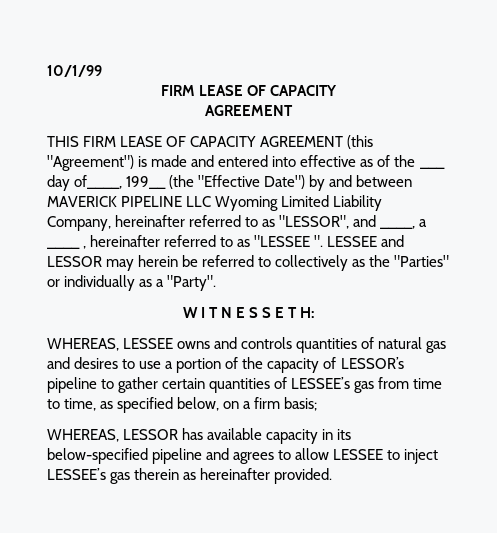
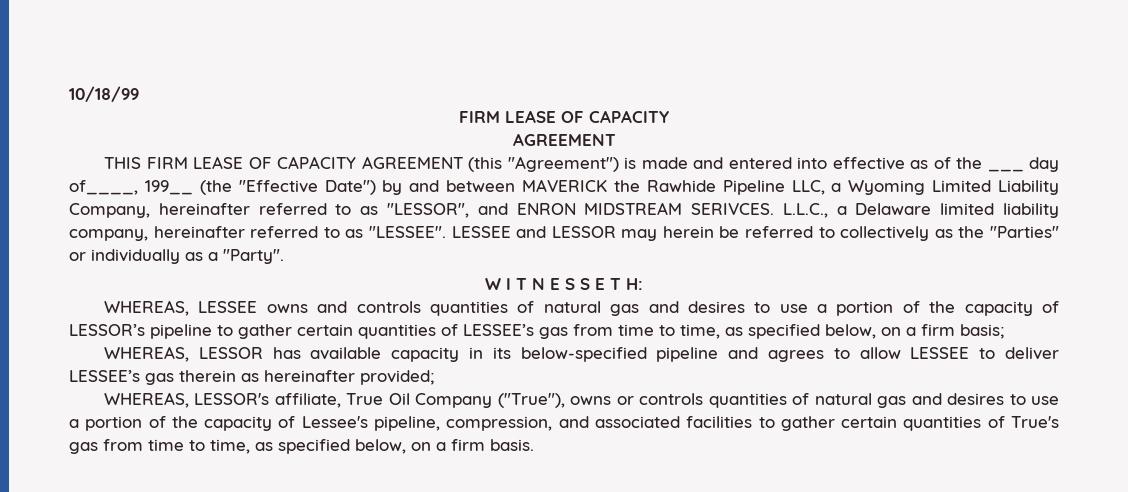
- 10/1/99
+ 10/18/99
- THIS FIRM LEASE OF CAPACITY AGREEMENT (this "Agreement") is made and entered into effective as of the ___ day of____, 199__ (the "Effective Date") by and between MAVERICK PIPELINE LLC Wyoming Limited Liability Company, hereinafter referred to as "LESSOR", and ____, a ____ , hereinafter referred to as "LESSEE ".
+ THIS FIRM LEASE OF CAPACITY AGREEMENT (this "Agreement") is made and entered into effective as of the ___ day of____, 199__ (the "Effective Date") by and between MAVERICK the Rawhide Pipeline LLC, a Wyoming Limited Liability Company, hereinafter referred to as "LESSOR", and ENRON MIDSTREAM SERIVCES. L.L.C., a Delaware limited liability company, hereinafter referred to as "LESSEE".
- WHEREAS, LESSOR has available capacity in its below-specified pipeline and agrees to allow LESSEE to inject LESSEE’s gas therein as hereinafter provided.
+ WHEREAS, LESSOR has available capacity in its below-specified pipeline and agrees to allow LESSEE to deliver LESSEE’s gas therein as hereinafter provided;
+ WHEREAS, LESSOR's affiliate, True Oil Company ("True"), owns or controls quantities of natural gas and desires to use a portion of the capacity of Lessee's pipeline, compression, and associated facilities to gather certain quantities of True's gas from time to time, as specified below, on a firm basis.

